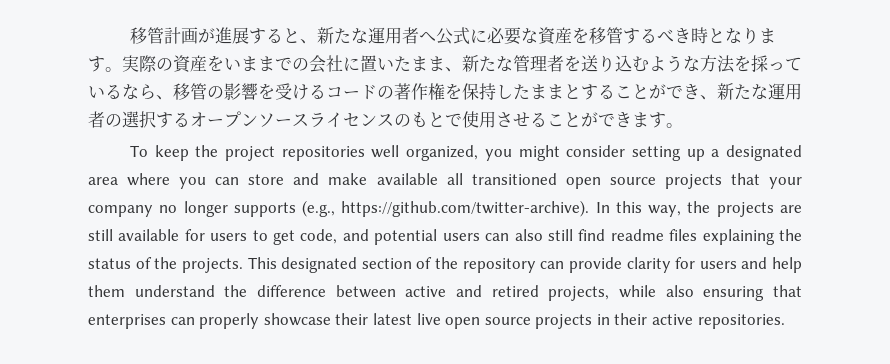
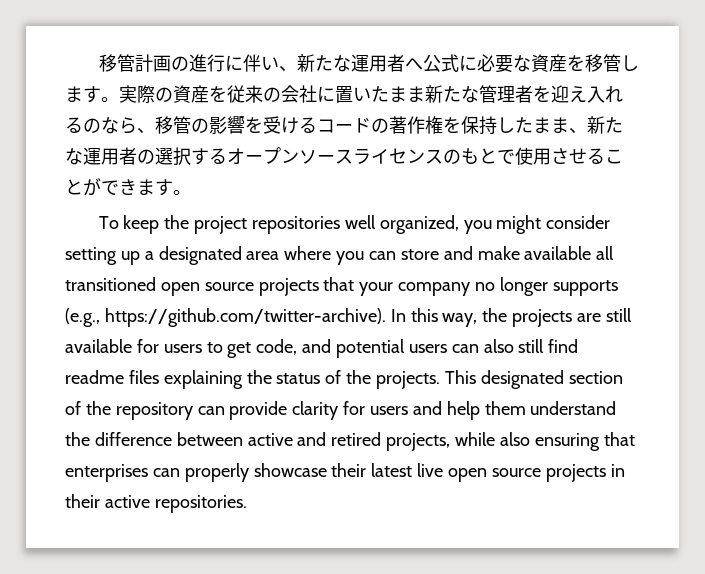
- 移管計画が進展すると、新たな運用者へ公式に必要な資産を移管するべき時となります。
+ 移管計画の進行に伴い、新たな運用者へ公式に必要な資産を移管します。
- 実際の資産をいままでの会社に置いたまま、新たな管理者を送り込むような方法を採っているなら、移管の影響を受けるコードの著作権を保持したままとすることができ、新たな運用者の選択するオープンソースライセンスのもとで使用させることができます。
+ 実際の資産を従来の会社に置いたまま新たな管理者を迎え入れるのなら、移管の影響を受けるコードの著作権を保持したまま、新たな運用者の選択するオープンソースライセンスのもとで使用させることができます。

